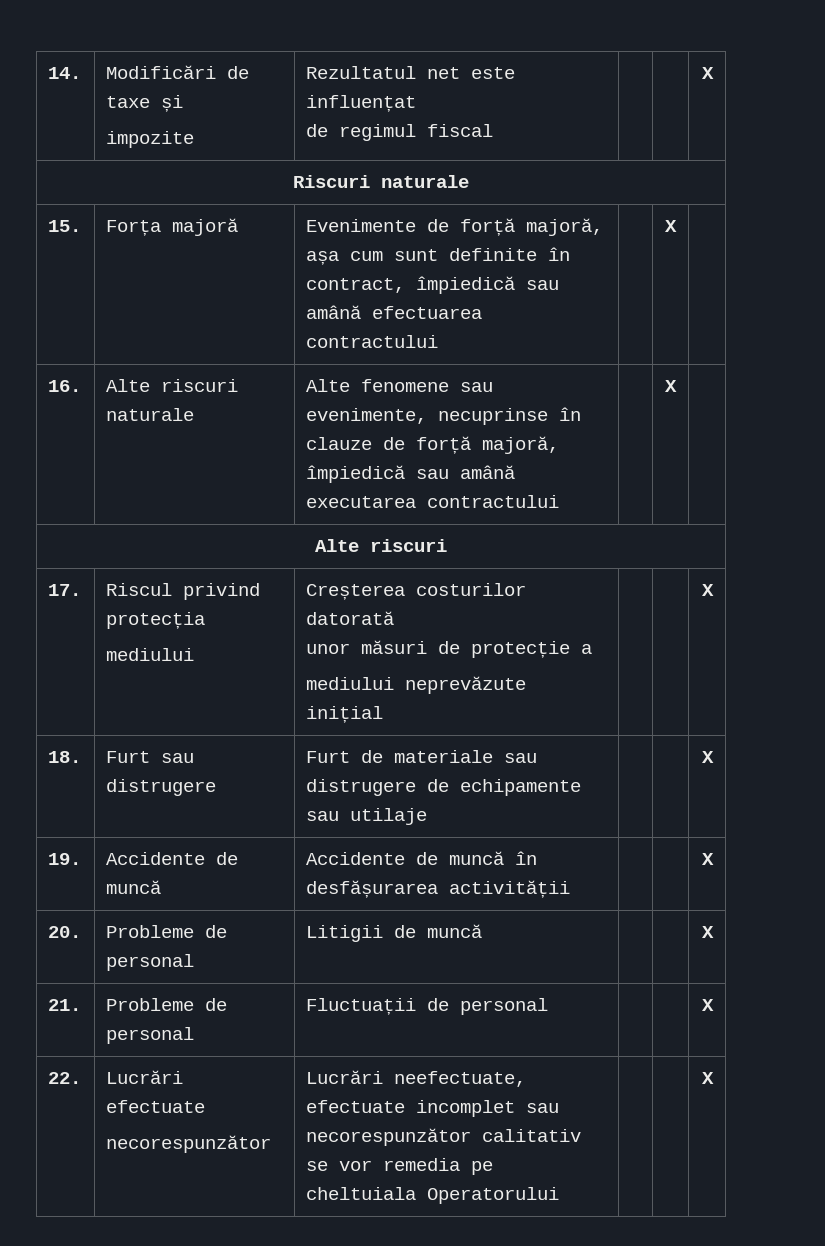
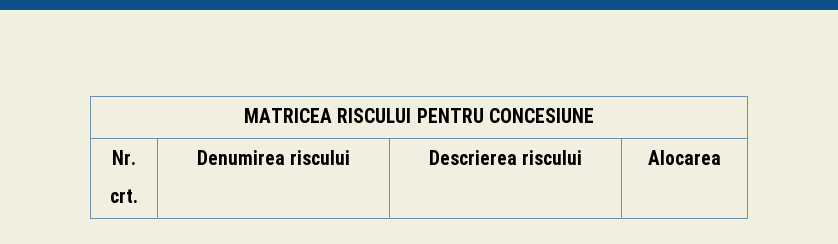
- 14. | Modificări de taxe și
- impozite | Rezultatul net este influențat
- de regimul fiscal | | | X
- Riscuri naturale
- 15. | Forța majoră | Evenimente de forță majoră, așa cum sunt definite în contract, împiedică sau amână efectuarea contractului | | X |
- 16. | Alte riscuri naturale | Alte fenomene sau evenimente, necuprinse în clauze de forță majoră, împiedică sau amână executarea contractului | | X |
- Alte riscuri
- 17. | Riscul privind protecția
- mediului | Creșterea costurilor datorată
- unor măsuri de protecție a
- mediului neprevăzute inițial | | | X
- 18. | Furt sau distrugere | Furt de materiale sau distrugere de echipamente sau utilaje | | | X
- 19. | Accidente de muncă | Accidente de muncă în desfășurarea activității | | | X
- 20. | Probleme de personal | Litigii de muncă | | | X
- 21. | Probleme de personal | Fluctuații de personal | | | X
- 22. | Lucrări efectuate
- necorespunzător | Lucrări neefectuate, efectuate incomplet sau necorespunzător calitativ se vor remedia pe cheltuiala Operatorului | | | X
+ MATRICEA RISCULUI PENTRU CONCESIUNE
+ Nr.
+ crt. | Denumirea riscului | Descrierea riscului | Alocarea

